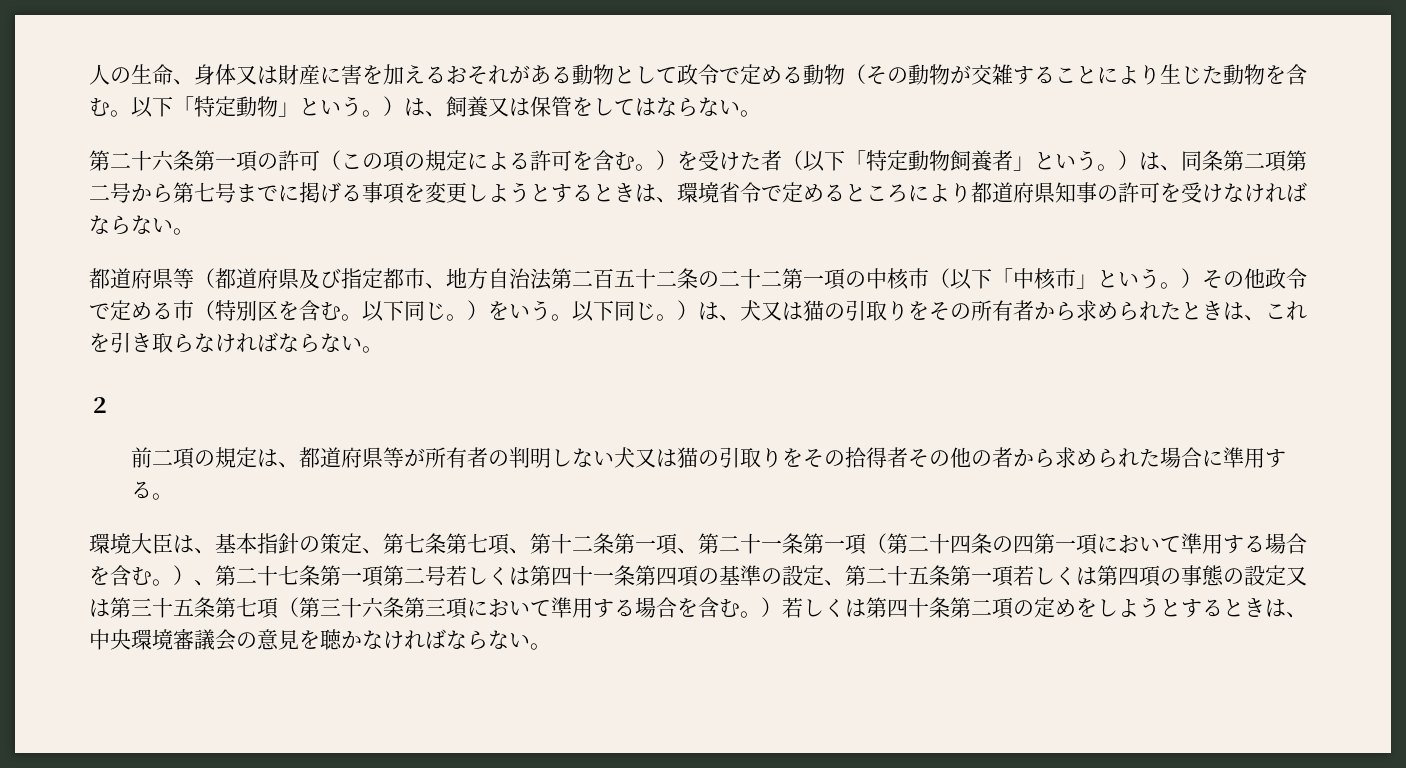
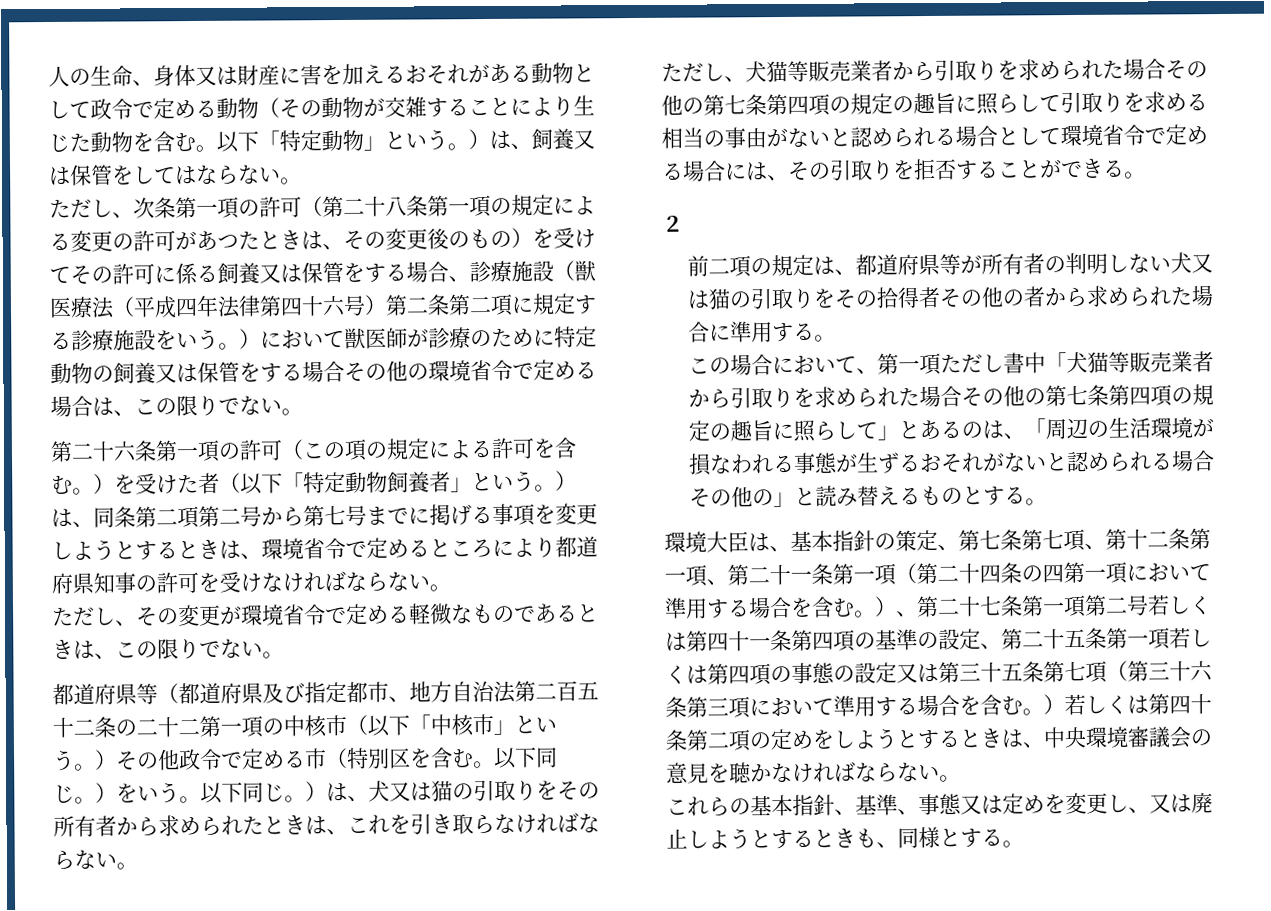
+ ただし、次条第一項の許可（第二十八条第一項の規定による変更の許可があつたときは、その変更後のもの）を受けてその許可に係る飼養又は保管をする場合、診療施設（獣医療法（平成四年法律第四十六号）第二条第二項に規定する診療施設をいう。）において獣医師が診療のために特定動物の飼養又は保管をする場合その他の環境省令で定める場合は、この限りでない。
+ ただし、その変更が環境省令で定める軽微なものであるときは、この限りでない。
+ ただし、犬猫等販売業者から引取りを求められた場合その他の第七条第四項の規定の趣旨に照らして引取りを求める相当の事由がないと認められる場合として環境省令で定める場合には、その引取りを拒否することができる。
+ この場合において、第一項ただし書中「犬猫等販売業者から引取りを求められた場合その他の第七条第四項の規定の趣旨に照らして」とあるのは、「周辺の生活環境が損なわれる事態が生ずるおそれがないと認められる場合その他の」と読み替えるものとする。
+ これらの基本指針、基準、事態又は定めを変更し、又は廃止しようとするときも、同様とする。

